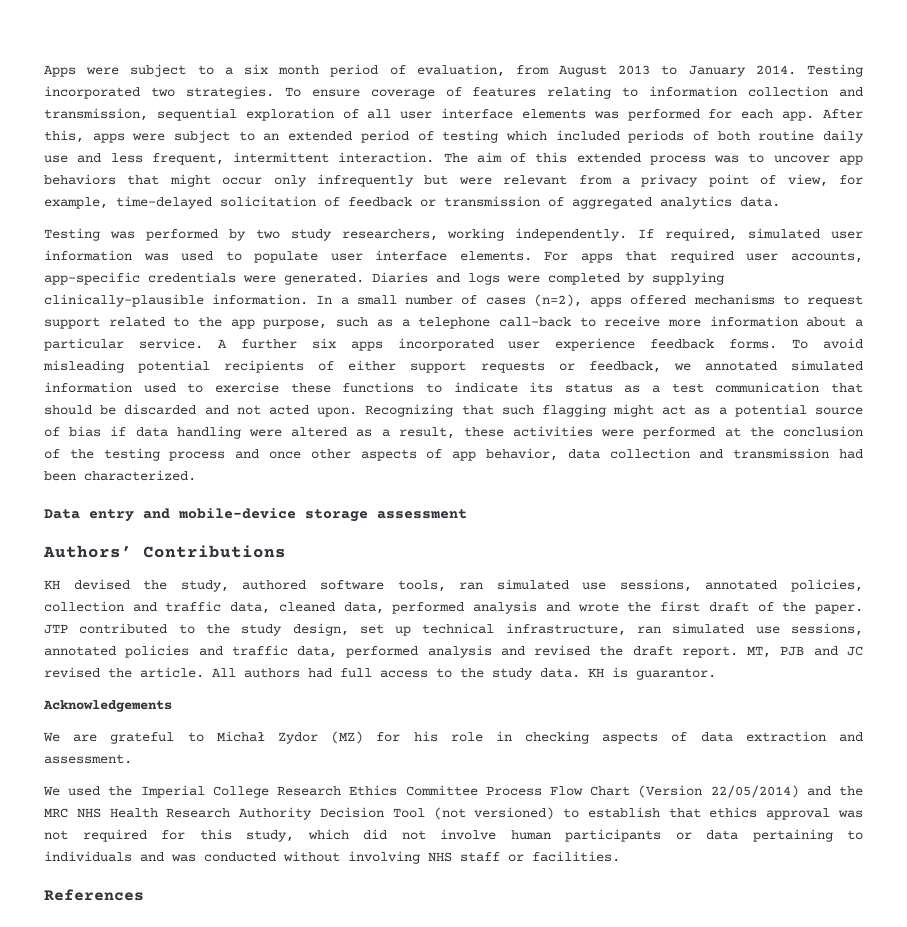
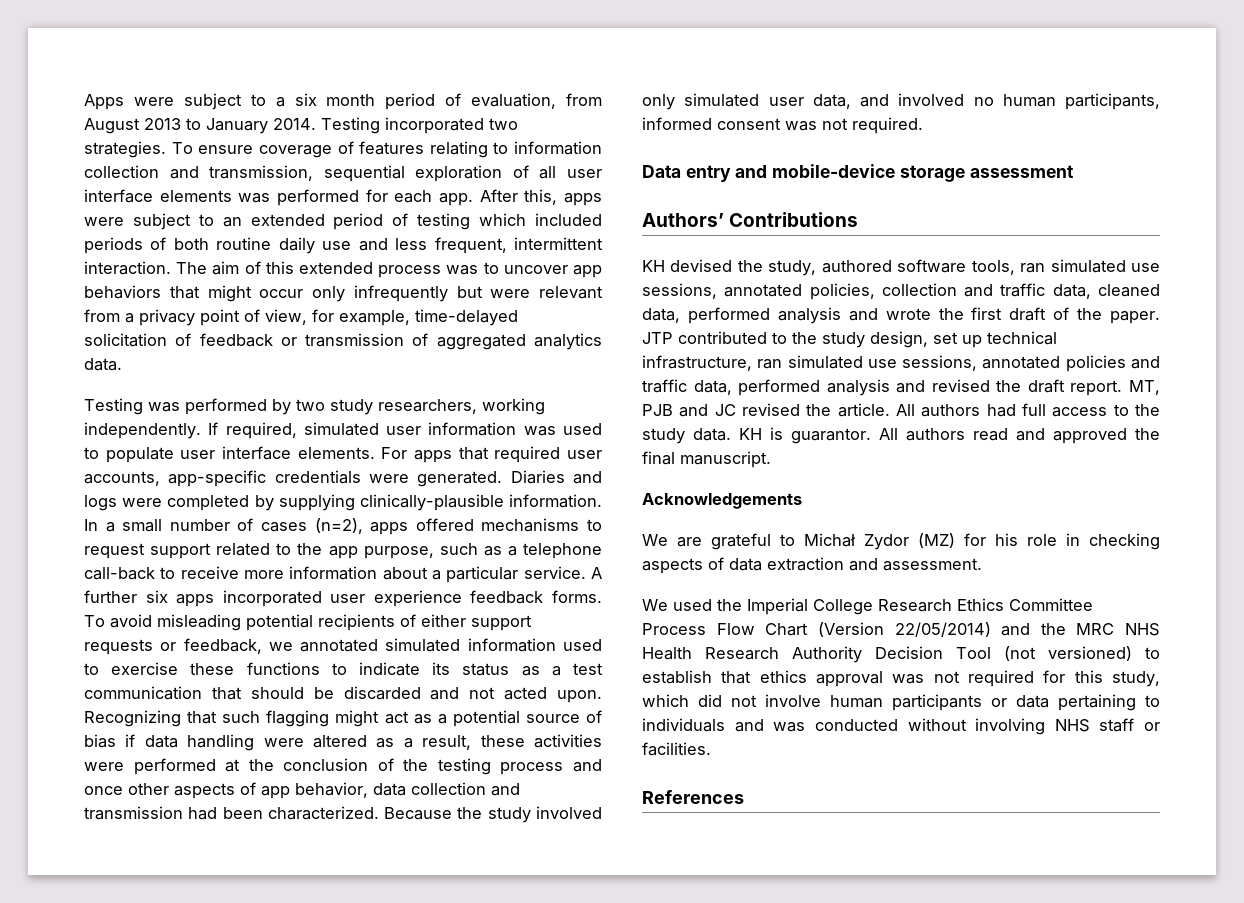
+ Because the study involved only simulated user data, and involved no human participants, informed consent was not required.
+ All authors read and approved the final manuscript.

